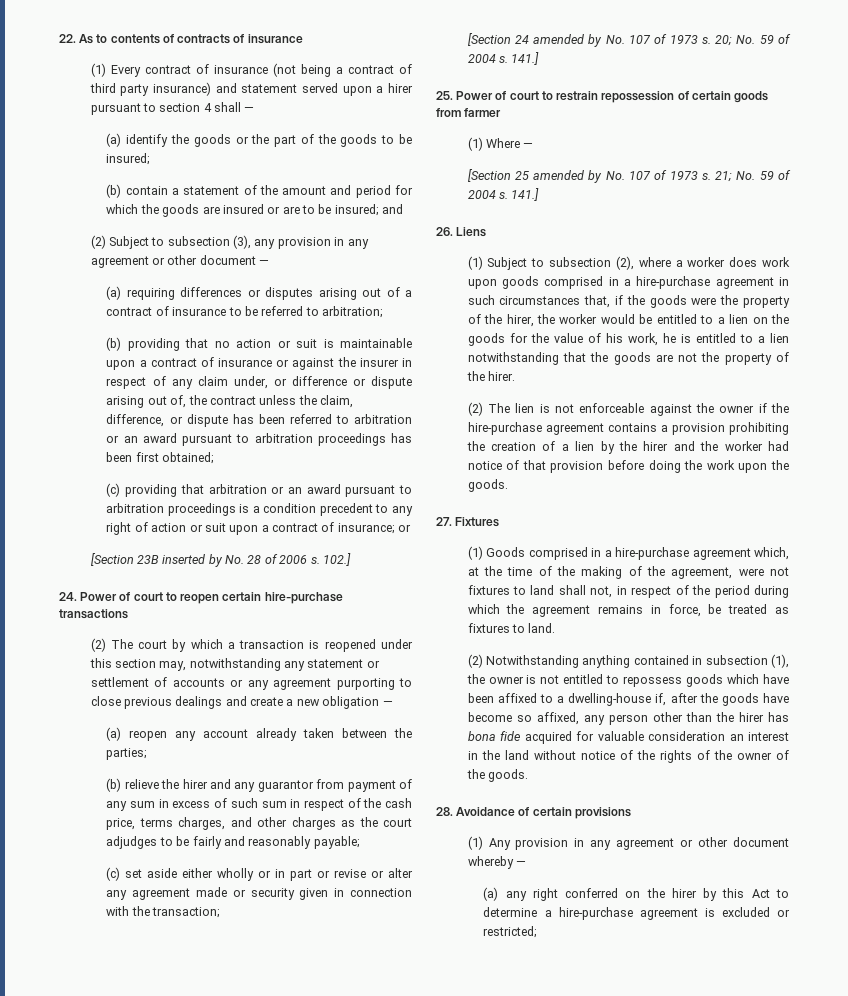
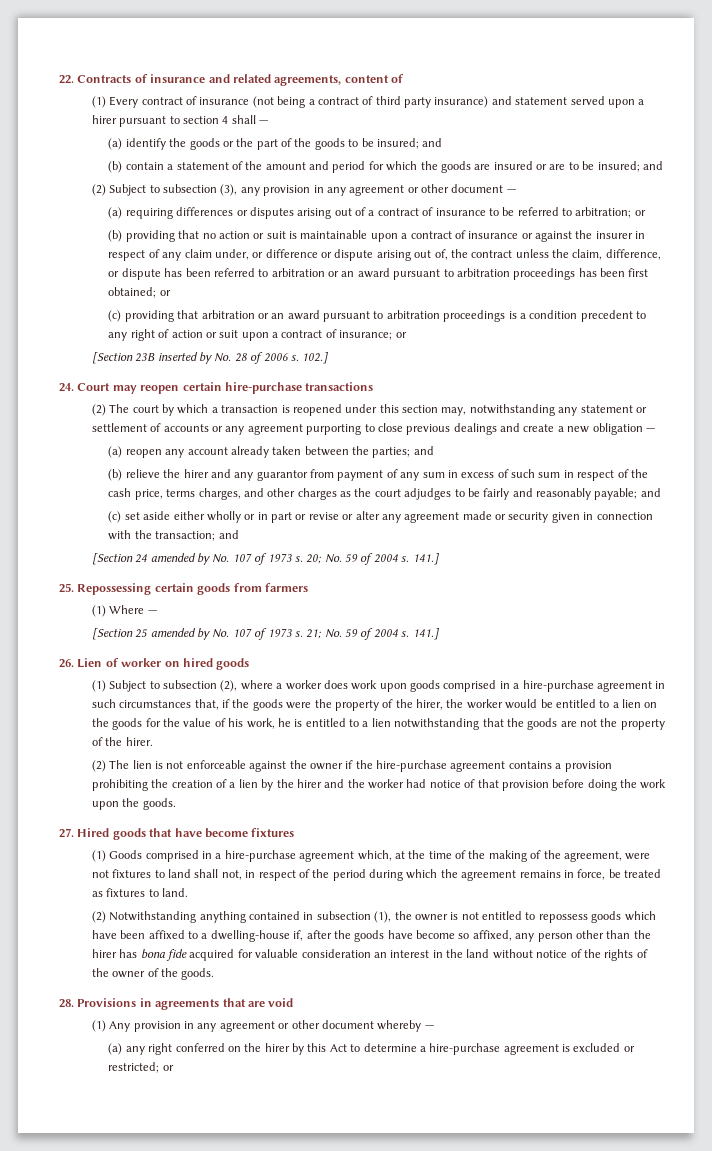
- 22. As to contents of contracts of insurance
+ 22. Contracts of insurance and related agreements, content of
- (a) identify the goods or the part of the goods to be insured;
+ (a) identify the goods or the part of the goods to be insured; and
- (a) requiring differences or disputes arising out of a contract of insurance to be referred to arbitration;
+ (a) requiring differences or disputes arising out of a contract of insurance to be referred to arbitration; or
- (b) providing that no action or suit is maintainable upon a contract of insurance or against the insurer in respect of any claim under, or difference or dispute arising out of, the contract unless the claim, difference, or dispute has been referred to arbitration or an award pursuant to arbitration proceedings has been first obtained;
+ (b) providing that no action or suit is maintainable upon a contract of insurance or against the insurer in respect of any claim under, or difference or dispute arising out of, the contract unless the claim, difference, or dispute has been referred to arbitration or an award pursuant to arbitration proceedings has been first obtained; or
- 24. Power of court to reopen certain hire-purchase transactions
+ 24. Court may reopen certain hire-purchase transactions
- (a) reopen any account already taken between the parties;
+ (a) reopen any account already taken between the parties; and
- (b) relieve the hirer and any guarantor from payment of any sum in excess of such sum in respect of the cash price, terms charges, and other charges as the court adjudges to be fairly and reasonably payable;
+ (b) relieve the hirer and any guarantor from payment of any sum in excess of such sum in respect of the cash price, terms charges, and other charges as the court adjudges to be fairly and reasonably payable; and
- (c) set aside either wholly or in part or revise or alter any agreement made or security given in connection with the transaction;
+ (c) set aside either wholly or in part or revise or alter any agreement made or security given in connection with the transaction; and
- 25. Power of court to restrain repossession of certain goods from farmer
+ 25. Repossessing certain goods from farmers
- 26. Liens
+ 26. Lien of worker on hired goods
- 27. Fixtures
+ 27. Hired goods that have become fixtures
- 28. Avoidance of certain provisions
+ 28. Provisions in agreements that are void
- (a) any right conferred on the hirer by this Act to determine a hire-purchase agreement is excluded or restricted;
+ (a) any right conferred on the hirer by this Act to determine a hire-purchase agreement is excluded or restricted; or

